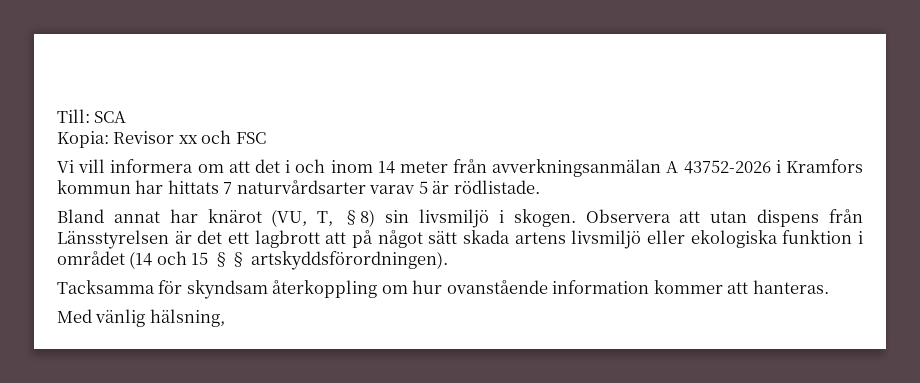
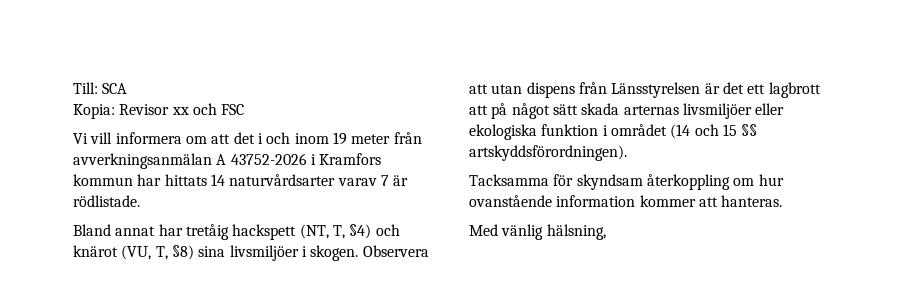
- Vi vill informera om att det i och inom 14 meter från avverkningsanmälan A 43752-2026 i Kramfors kommun har hittats 7 naturvårdsarter varav 5 är rödlistade.
+ Vi vill informera om att det i och inom 19 meter från avverkningsanmälan A 43752-2026 i Kramfors kommun har hittats 14 naturvårdsarter varav 7 är rödlistade.
- Bland annat har knärot (VU, T, §8) sin livsmiljö i skogen.
+ Bland annat har tretåig hackspett (NT, T, §4) och knärot (VU, T, §8) sina livsmiljöer i skogen.
- Observera att utan dispens från Länsstyrelsen är det ett lagbrott att på något sätt skada artens livsmiljö eller ekologiska funktion i området (14 och 15 §§ artskyddsförordningen).
+ Observera att utan dispens från Länsstyrelsen är det ett lagbrott att på något sätt skada arternas livsmiljöer eller ekologiska funktion i området (14 och 15 §§ artskyddsförordningen).

